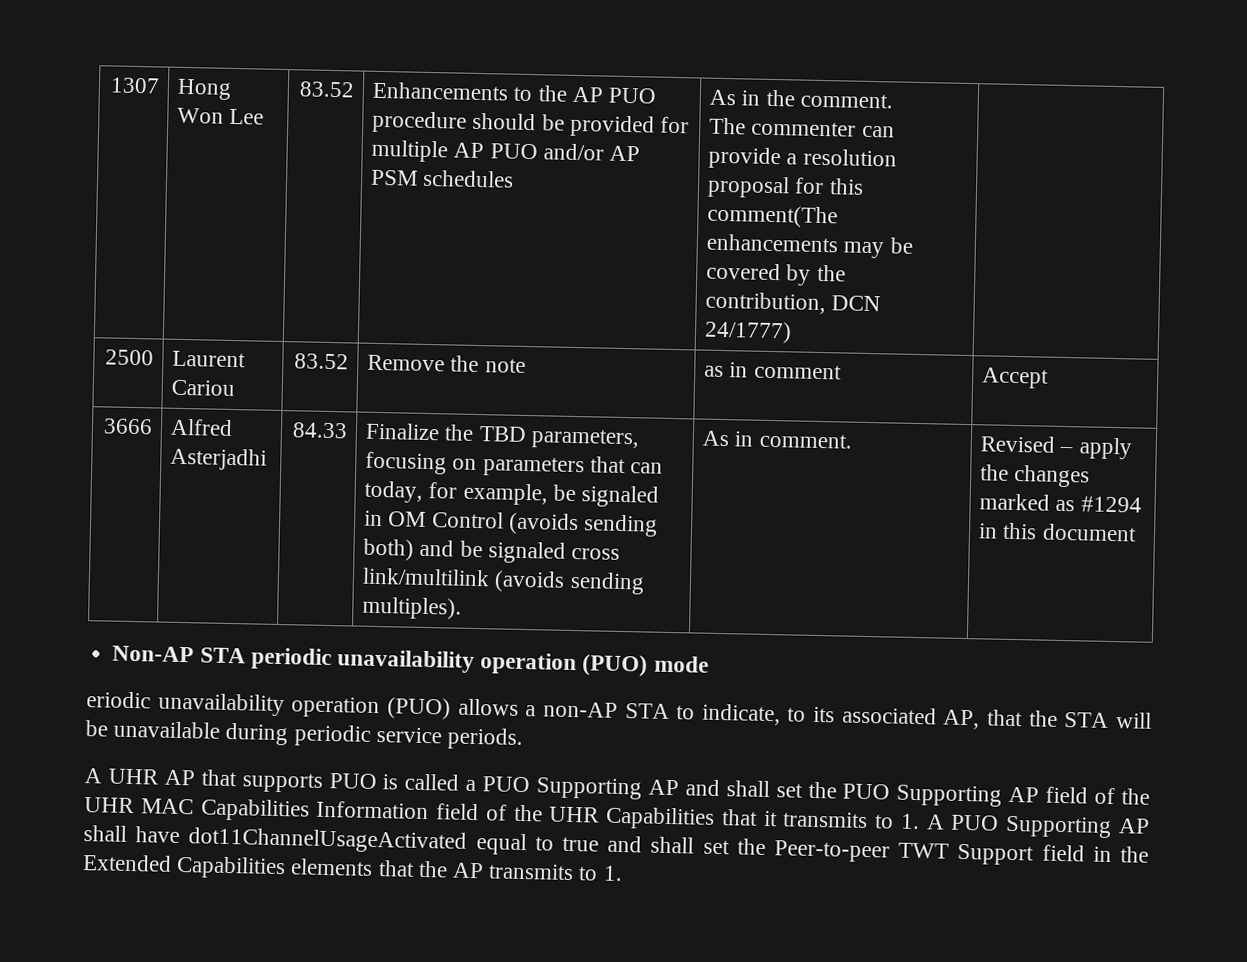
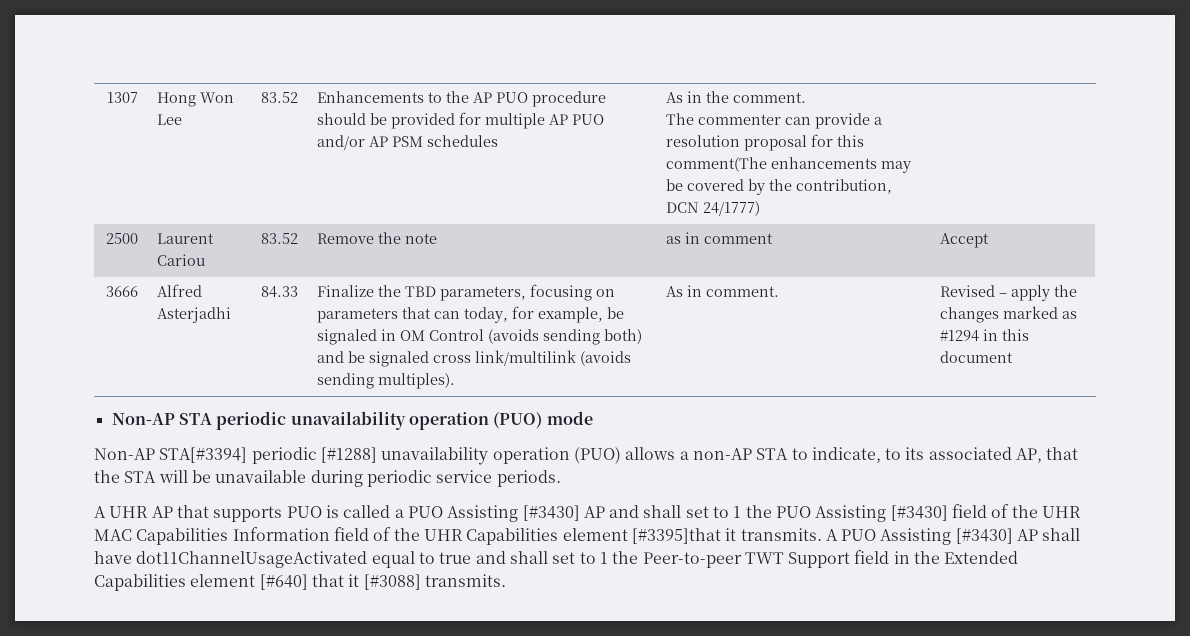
- eriodic unavailability operation (PUO) allows a non-AP STA to indicate, to its associated AP, that the STA will be unavailable during periodic service periods.
+ Non-AP STA[#3394] periodic [#1288] unavailability operation (PUO) allows a non-AP STA to indicate, to its associated AP, that the STA will be unavailable during periodic service periods.
- A UHR AP that supports PUO is called a PUO Supporting AP and shall set the PUO Supporting AP field of the UHR MAC Capabilities Information field of the UHR Capabilities that it transmits to 1. A PUO Supporting AP shall have dot11ChannelUsageActivated equal to true and shall set the Peer-to-peer TWT Support field in the Extended Capabilities elements that the AP transmits to 1.
+ A UHR AP that supports PUO is called a PUO Assisting [#3430] AP and shall set to 1 the PUO Assisting [#3430] field of the UHR MAC Capabilities Information field of the UHR Capabilities element [#3395]that it transmits. A PUO Assisting [#3430] AP shall have dot11ChannelUsageActivated equal to true and shall set to 1 the Peer-to-peer TWT Support field in the Extended Capabilities element [#640] that it [#3088] transmits.

